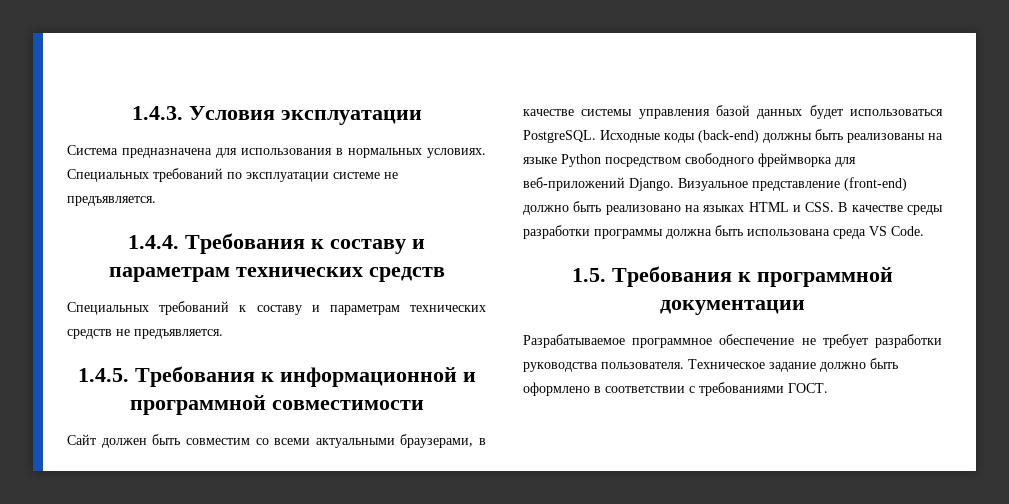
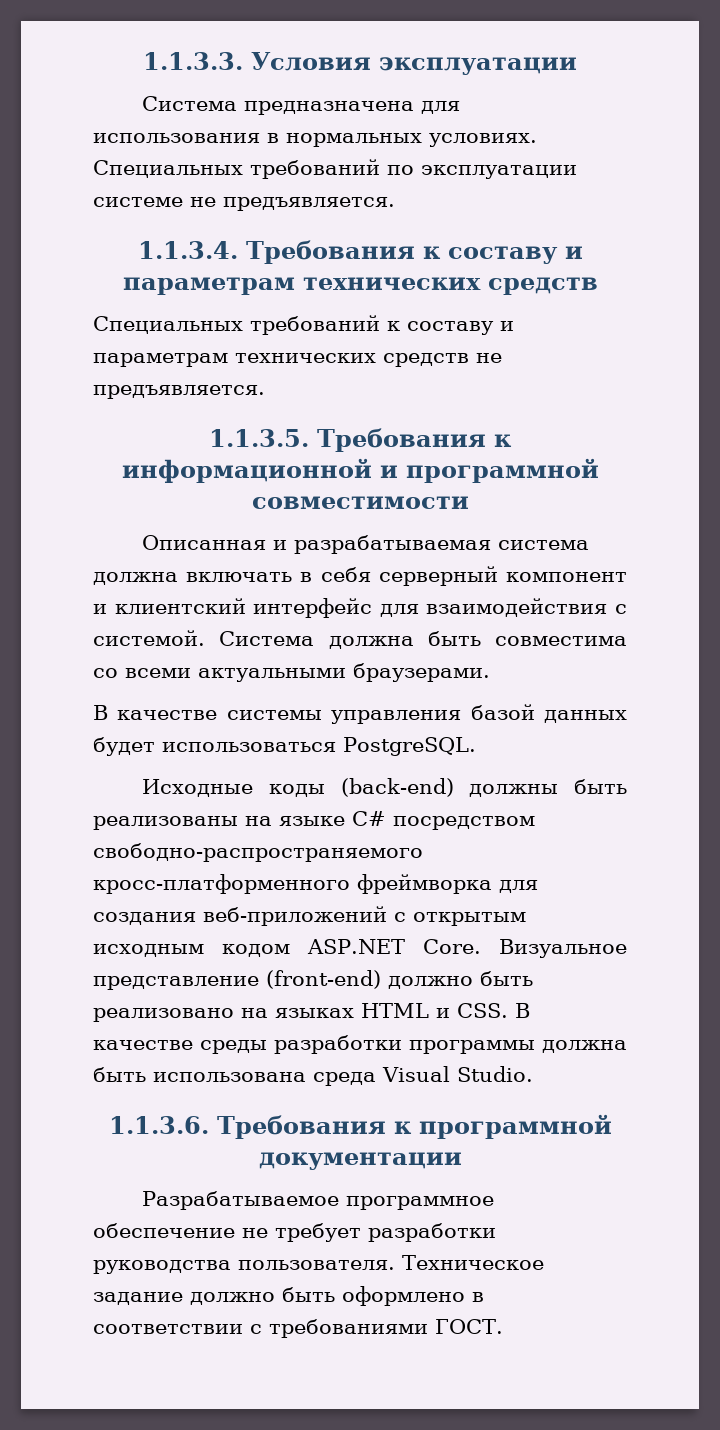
- 1.4.3. Условия эксплуатации
+ 1.1.3.3. Условия эксплуатации
- 1.4.4. Требования к составу и параметрам технических средств
+ 1.1.3.4. Требования к составу и параметрам технических средств
- 1.4.5. Требования к информационной и программной совместимости
+ 1.1.3.5. Требования к информационной и программной совместимости
- Сайт должен быть совместим со всеми актуальными браузерами, в качестве системы управления базой данных будет использоваться PostgreSQL. Исходные коды (back-end) должны быть реализованы на языке Python посредством свободного фреймворка для веб-приложений Django.
+ Описанная и разрабатываемая система должна включать в себя серверный компонент и клиентский интерфейс для взаимодействия с системой. Система должна быть совместима со всеми актуальными браузерами.
+ В качестве системы управления базой данных будет использоваться PostgreSQL.
+ Исходные коды (back-end) должны быть реализованы на языке C# посредством свободно-распространяемого кросс-платформенного фреймворка для создания веб-приложений с открытым исходным кодом ASP.NET Core.
- Визуальное представление (front-end) должно быть реализовано на языках HTML и CSS. В качестве среды разработки программы должна быть использована среда VS Code.
- 1.5. Требования к программной документации
+ Визуальное представление (front-end) должно быть реализовано на языках HTML и CSS. В качестве среды разработки программы должна быть использована среда Visual Studio.
+ 1.1.3.6. Требования к программной документации

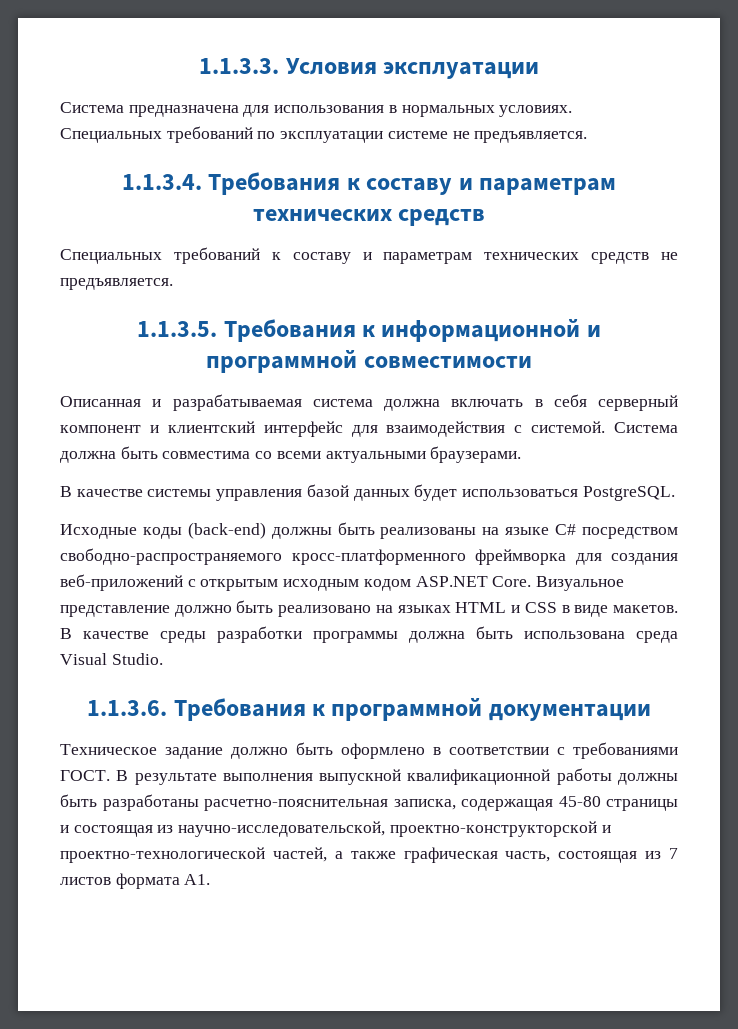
- Визуальное представление (front-end) должно быть реализовано на языках HTML и CSS. В качестве среды разработки программы должна быть использована среда Visual Studio.
+ Визуальное представление должно быть реализовано на языках HTML и CSS в виде макетов. В качестве среды разработки программы должна быть использована среда Visual Studio.
- Разрабатываемое программное обеспечение не требует разработки руководства пользователя.
+ В результате выполнения выпускной квалификационной работы должны быть разработаны расчетно-пояснительная записка, содержащая 45-80 страницы и состоящая из научно-исследовательской, проектно-конструкторской и проектно-технологической частей, а также графическая часть, состоящая из 7 листов формата А1.

